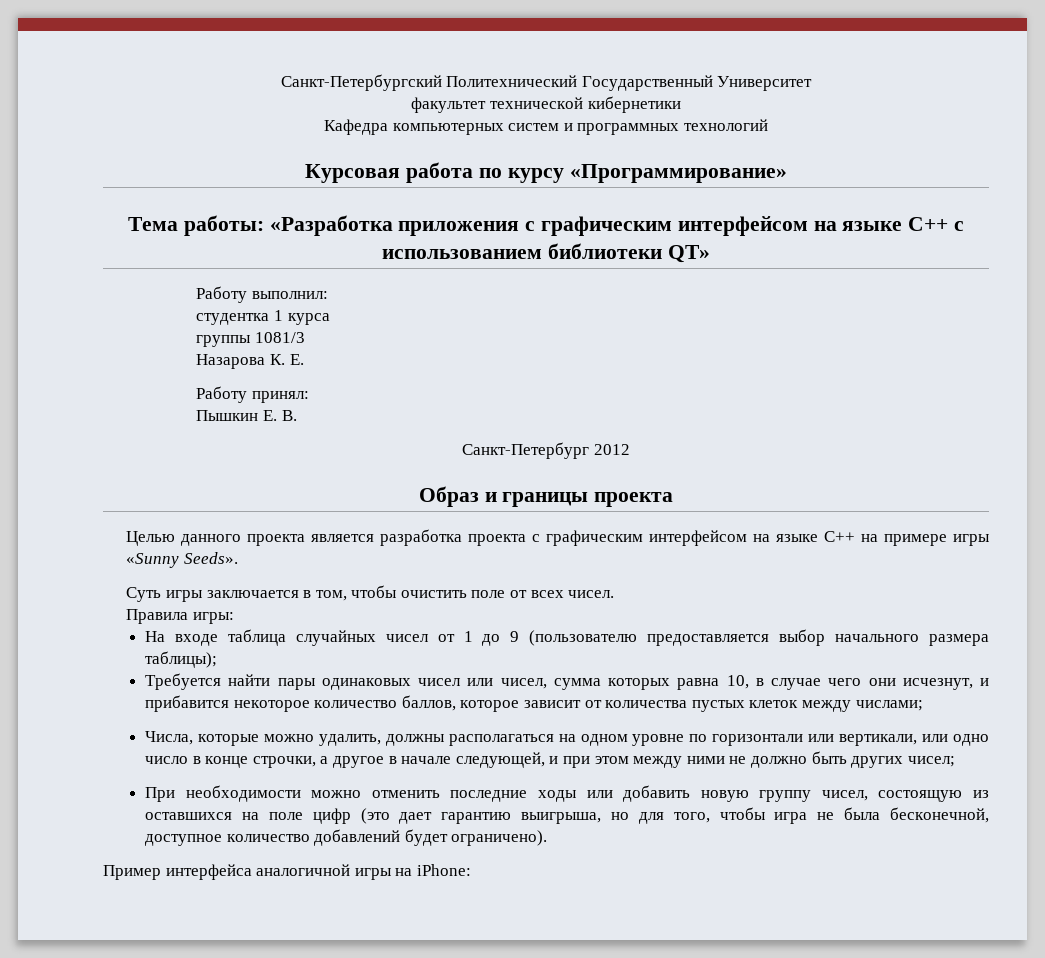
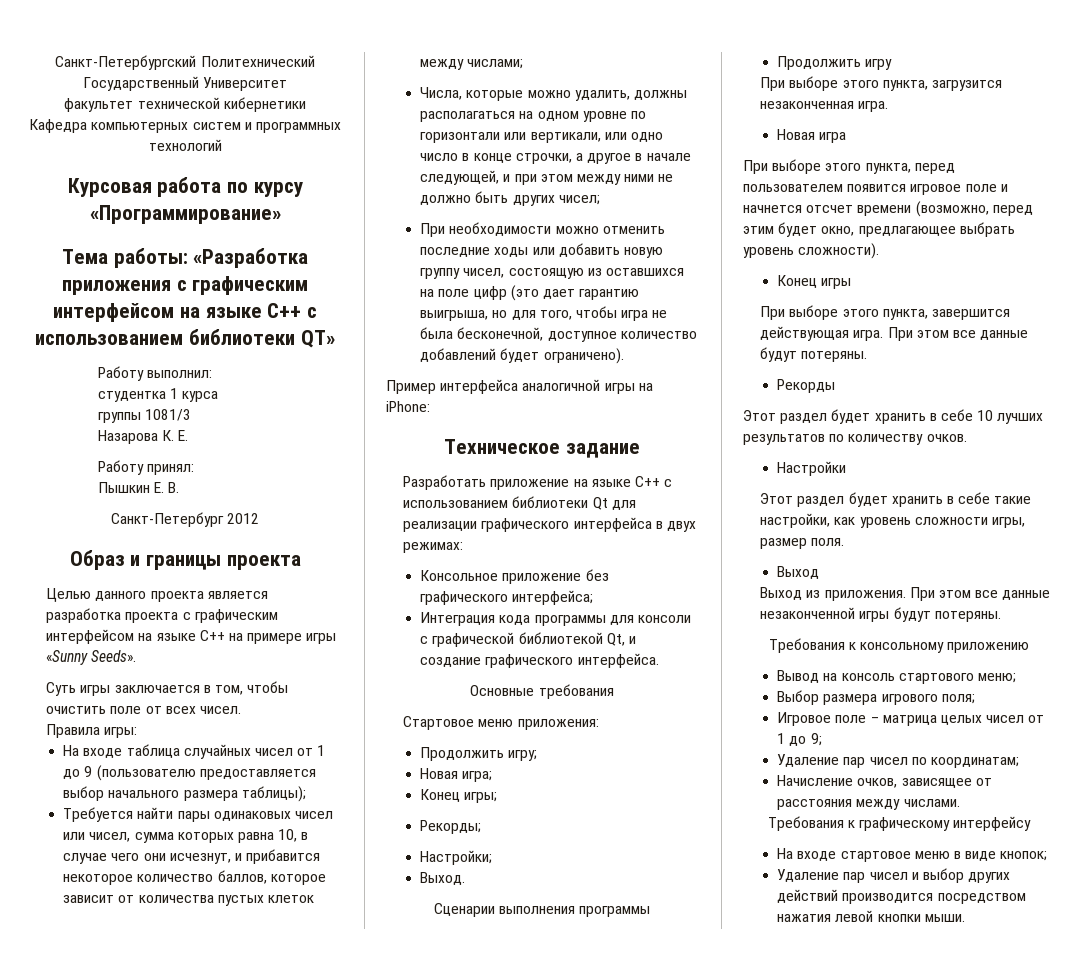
+ Техническое задание
+ Разработать приложение на языке C++ с использованием библиотеки Qt для реализации графического интерфейса в двух режимах:
+ Консольное приложение без графического интерфейса;
+ Интеграция кода программы для консоли с графической библиотекой Qt, и создание графического интерфейса.
+ Основные требования
+ Стартовое меню приложения:
+ Продолжить игру;
+ Новая игра;
+ Конец игры;
+ Рекорды;
+ Настройки;
+ Выход.
+ Сценарии выполнения программы
+ Продолжить игру
+ При выборе этого пункта, загрузится незаконченная игра.
+ Новая игра
+ При выборе этого пункта, перед пользователем появится игровое поле и начнется отсчет времени (возможно, перед этим будет окно, предлагающее выбрать уровень сложности).
+ Конец игры
+ При выборе этого пункта, завершится действующая игра. При этом все данные будут потеряны.
+ Рекорды
+ Этот раздел будет хранить в себе 10 лучших результатов по количеству очков.
+ Настройки
+ Этот раздел будет хранить в себе такие настройки, как уровень сложности игры, размер поля.
+ Выход
+ Выход из приложения. При этом все данные незаконченной игры будут потеряны.
+ Требования к консольному приложению
+ Вывод на консоль стартового меню;
+ Выбор размера игрового поля;
+ Игровое поле – матрица целых чисел от 1 до 9;
+ Удаление пар чисел по координатам;
+ Начисление очков, зависящее от расстояния между числами.
+ Требования к графическому интерфейсу
+ На входе стартовое меню в виде кнопок;
+ Удаление пар чисел и выбор других действий производится посредством нажатия левой кнопки мыши.

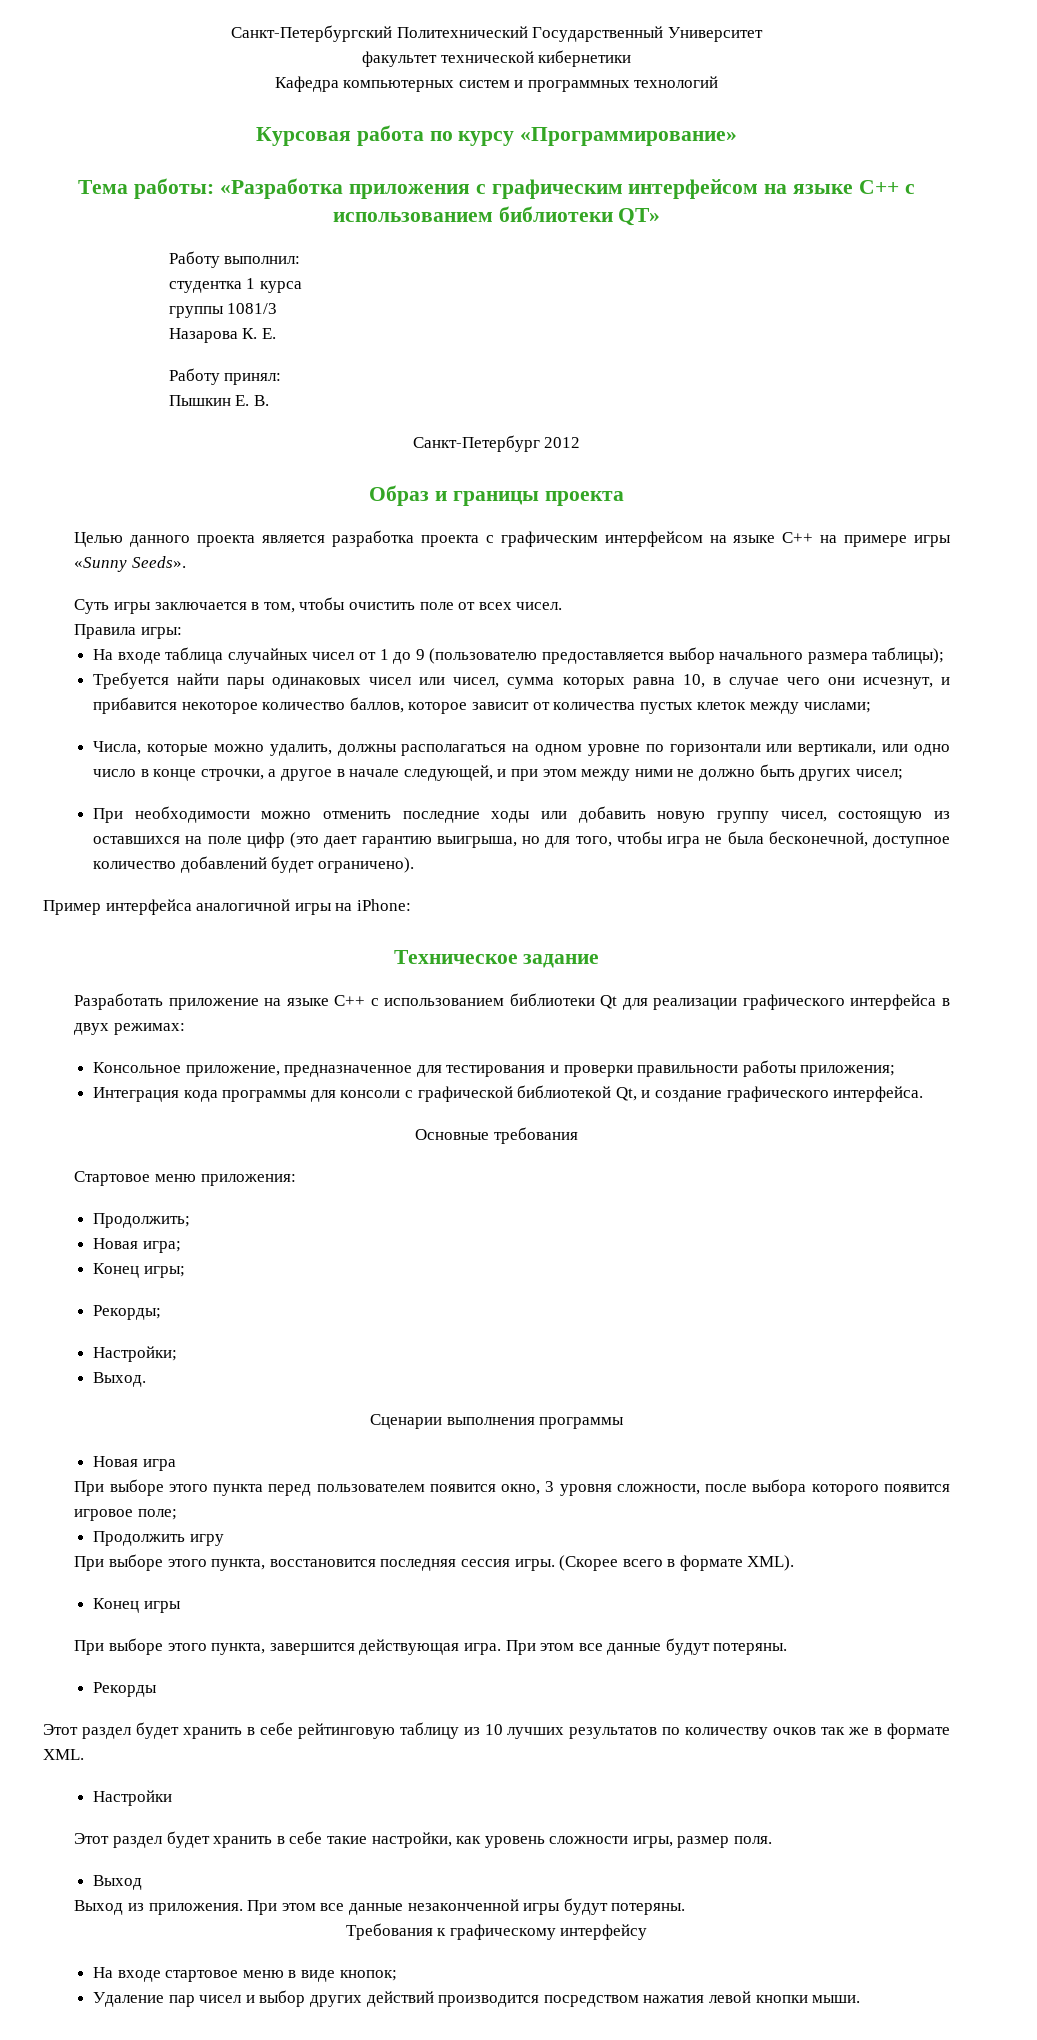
- Консольное приложение без графического интерфейса;
+ Консольное приложение, предназначенное для тестирования и проверки правильности работы приложения;
- Продолжить игру;
+ Продолжить;
+ Новая игра
+ При выборе этого пункта перед пользователем появится окно, 3 уровня сложности, после выбора которого появится игровое поле;
- При выборе этого пункта, загрузится незаконченная игра.
- Новая игра
- При выборе этого пункта, перед пользователем появится игровое поле и начнется отсчет времени (возможно, перед этим будет окно, предлагающее выбрать уровень сложности).
+ При выборе этого пункта, восстановится последняя сессия игры. (Скорее всего в формате XML).
- Этот раздел будет хранить в себе 10 лучших результатов по количеству очков.
+ Этот раздел будет хранить в себе рейтинговую таблицу из 10 лучших результатов по количеству очков так же в формате XML.
- Требования к консольному приложению
- Вывод на консоль стартового меню;
- Выбор размера игрового поля;
- Игровое поле – матрица целых чисел от 1 до 9;
- Удаление пар чисел по координатам;
- Начисление очков, зависящее от расстояния между числами.

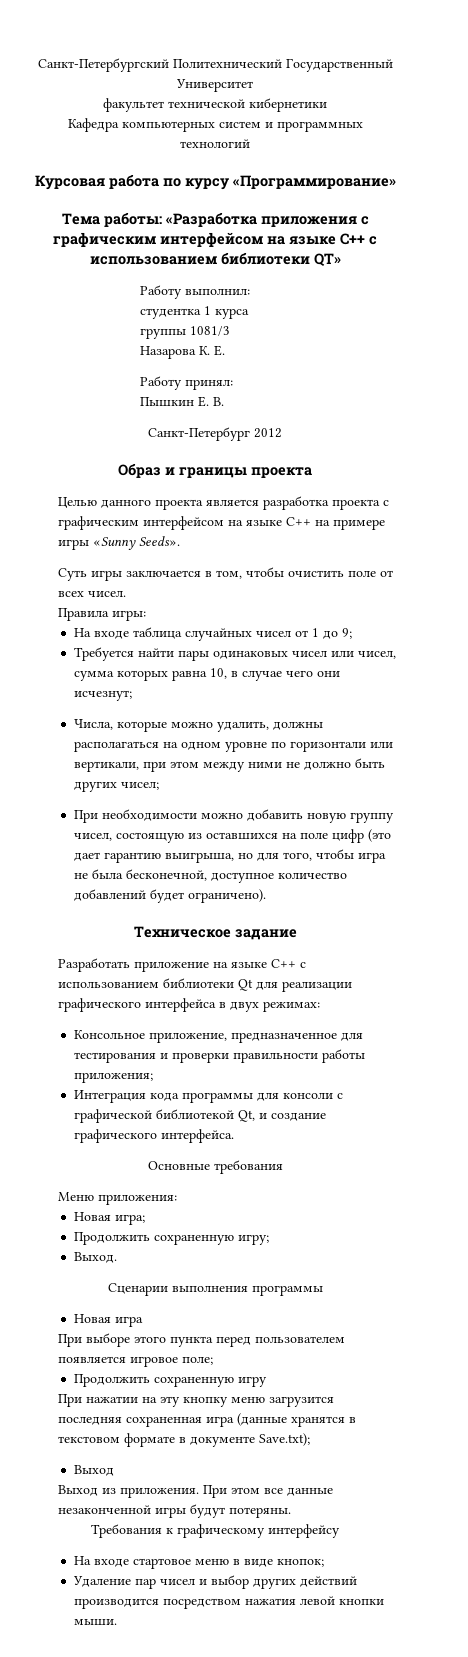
- На входе таблица случайных чисел от 1 до 9 (пользователю предоставляется выбор начального размера таблицы);
+ На входе таблица случайных чисел от 1 до 9;
- Требуется найти пары одинаковых чисел или чисел, сумма которых равна 10, в случае чего они исчезнут, и прибавится некоторое количество баллов, которое зависит от количества пустых клеток между числами;
+ Требуется найти пары одинаковых чисел или чисел, сумма которых равна 10, в случае чего они исчезнут;
- Числа, которые можно удалить, должны располагаться на одном уровне по горизонтали или вертикали, или одно число в конце строчки, а другое в начале следующей, и при этом между ними не должно быть других чисел;
+ Числа, которые можно удалить, должны располагаться на одном уровне по горизонтали или вертикали, при этом между ними не должно быть других чисел;
- При необходимости можно отменить последние ходы или добавить новую группу чисел, состоящую из оставшихся на поле цифр (это дает гарантию выигрыша, но для того, чтобы игра не была бесконечной, доступное количество добавлений будет ограничено).
+ При необходимости можно добавить новую группу чисел, состоящую из оставшихся на поле цифр (это дает гарантию выигрыша, но для того, чтобы игра не была бесконечной, доступное количество добавлений будет ограничено).
- Пример интерфейса аналогичной игры на iPhone:
- Стартовое меню приложения:
+ Меню приложения:
- Продолжить;
- Конец игры;
- Рекорды;
- Настройки;
+ Продолжить сохраненную игру;
- При выборе этого пункта перед пользователем появится окно, 3 уровня сложности, после выбора которого появится игровое поле;
+ При выборе этого пункта перед пользователем появляется игровое поле;
- Продолжить игру
+ Продолжить сохраненную игру
- При выборе этого пункта, восстановится последняя сессия игры. (Скорее всего в формате XML).
- Конец игры
- При выборе этого пункта, завершится действующая игра. При этом все данные будут потеряны.
- Рекорды
- Этот раздел будет хранить в себе рейтинговую таблицу из 10 лучших результатов по количеству очков так же в формате XML.
- Настройки
- Этот раздел будет хранить в себе такие настройки, как уровень сложности игры, размер поля.
+ При нажатии на эту кнопку меню загрузится последняя сохраненная игра (данные хранятся в текстовом формате в документе Save.txt);

